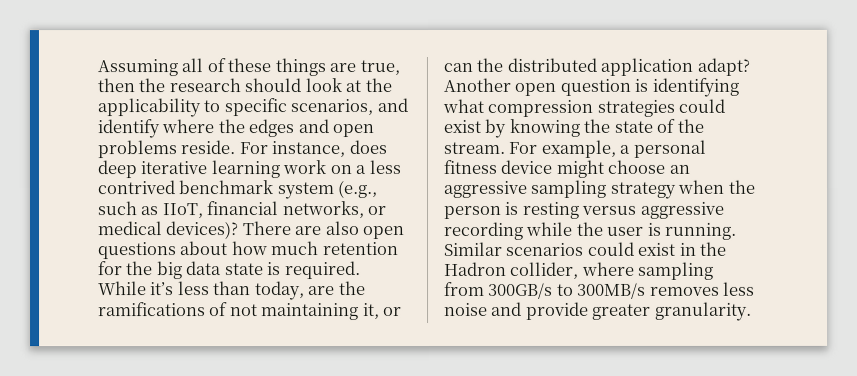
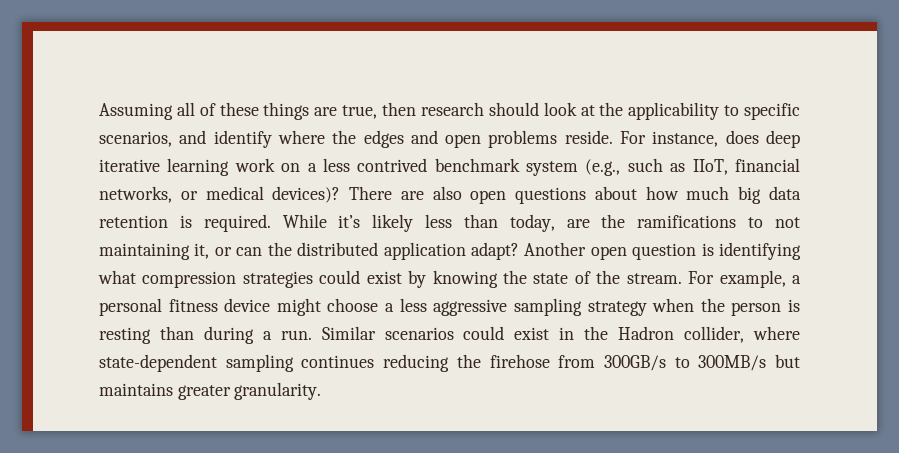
- Assuming all of these things are true, then the research should look at the applicability to specific scenarios, and identify where the edges and open problems reside.
+ Assuming all of these things are true, then research should look at the applicability to specific scenarios, and identify where the edges and open problems reside.
- There are also open questions about how much retention for the big data state is required.
+ There are also open questions about how much big data retention is required.
- While it’s less than today, are the ramifications of not maintaining it, or can the distributed application adapt?
+ While it’s likely less than today, are the ramifications to not maintaining it, or can the distributed application adapt?
- For example, a personal fitness device might choose an aggressive sampling strategy when the person is resting versus aggressive recording while the user is running.
+ For example, a personal fitness device might choose a less aggressive sampling strategy when the person is resting than during a run.
- Similar scenarios could exist in the Hadron collider, where sampling from 300GB/s to 300MB/s removes less noise and provide greater granularity.
+ Similar scenarios could exist in the Hadron collider, where state-dependent sampling continues reducing the firehose from 300GB/s to 300MB/s but maintains greater granularity.

